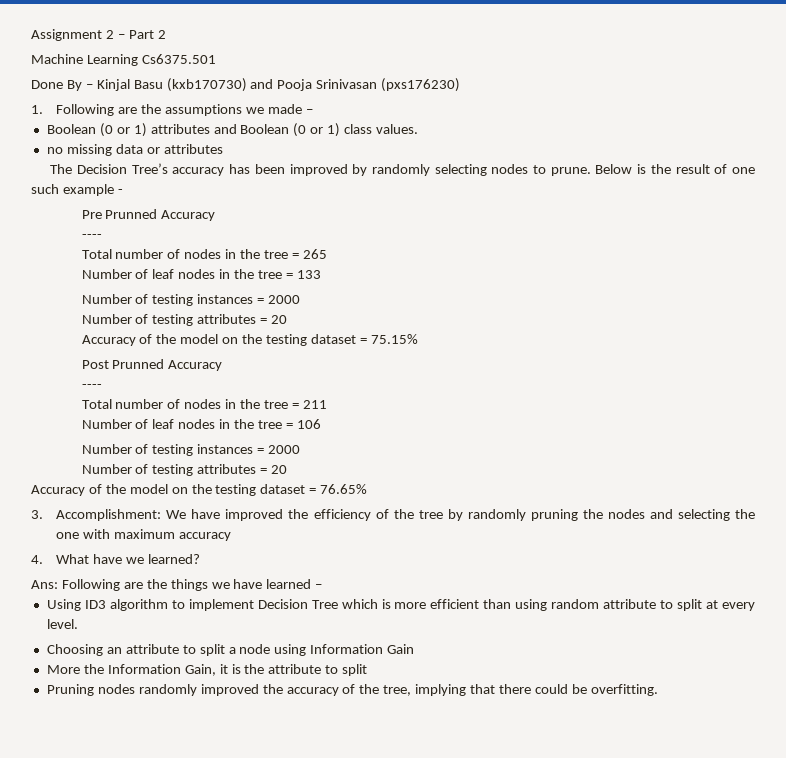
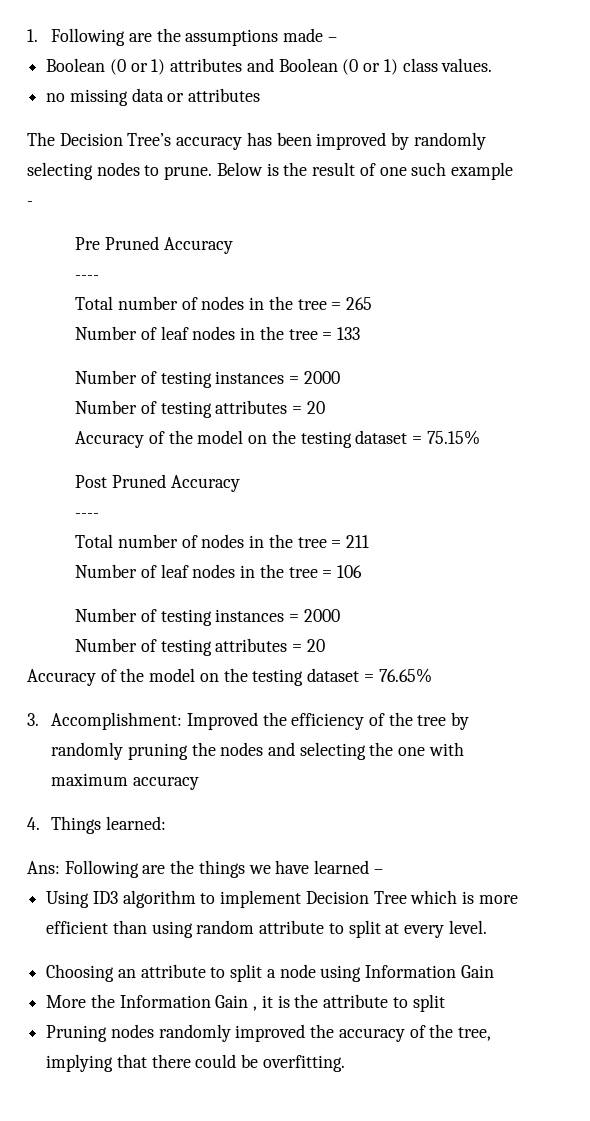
- Assignment 2 – Part 2
- Machine Learning Cs6375.501
- Done By – Kinjal Basu (kxb170730) and Pooja Srinivasan (pxs176230)
- 1. Following are the assumptions we made –
+ 1. Following are the assumptions made –
- Pre Prunned Accuracy
+ Pre Pruned Accuracy
- Post Prunned Accuracy
+ Post Pruned Accuracy
- 3. Accomplishment: We have improved the efficiency of the tree by randomly pruning the nodes and selecting the one with maximum accuracy
+ 3. Accomplishment: Improved the efficiency of the tree by randomly pruning the nodes and selecting the one with maximum accuracy
- 4. What have we learned?
+ 4. Things learned:
- More the Information Gain, it is the attribute to split
+ More the Information Gain , it is the attribute to split

